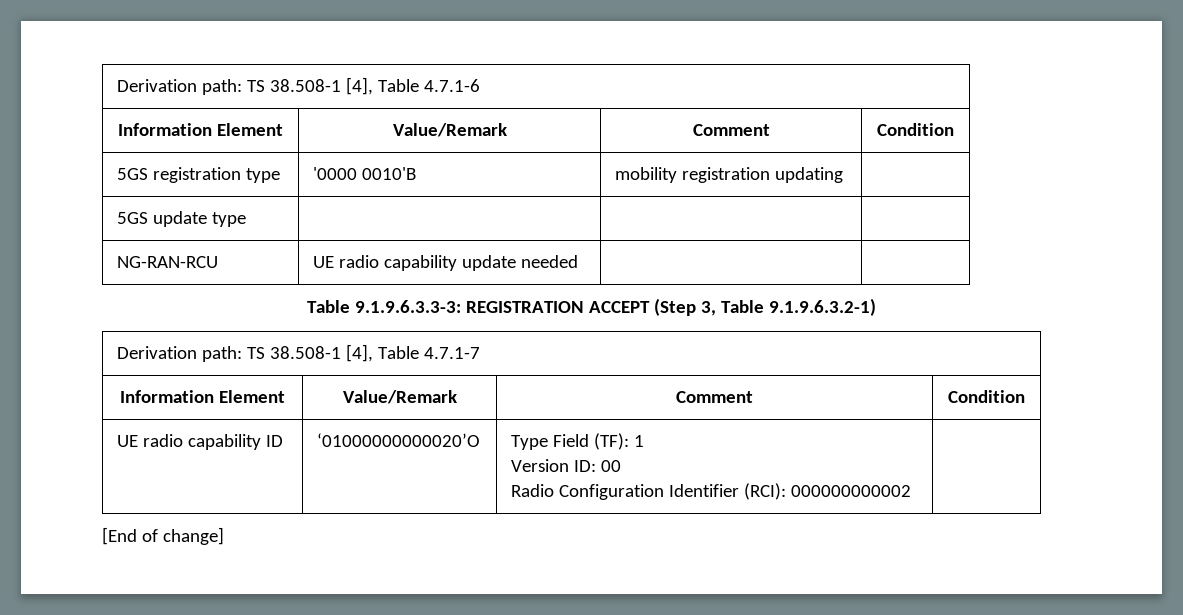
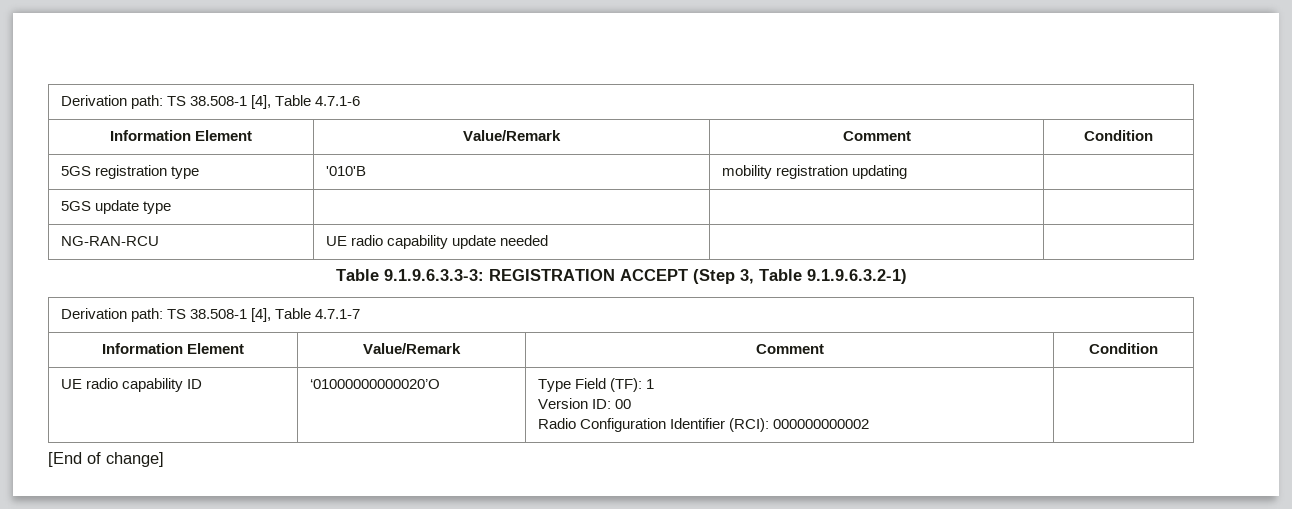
- 5GS registration type | '0000 0010'B | mobility registration updating |
+ 5GS registration type | '010'B | mobility registration updating |

